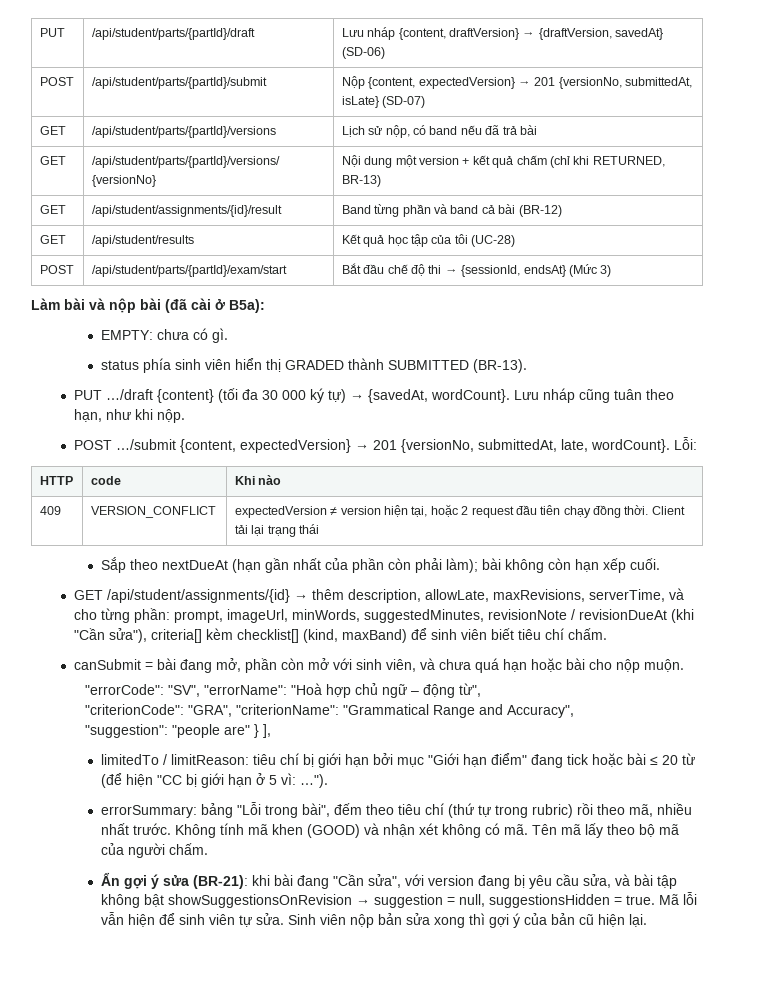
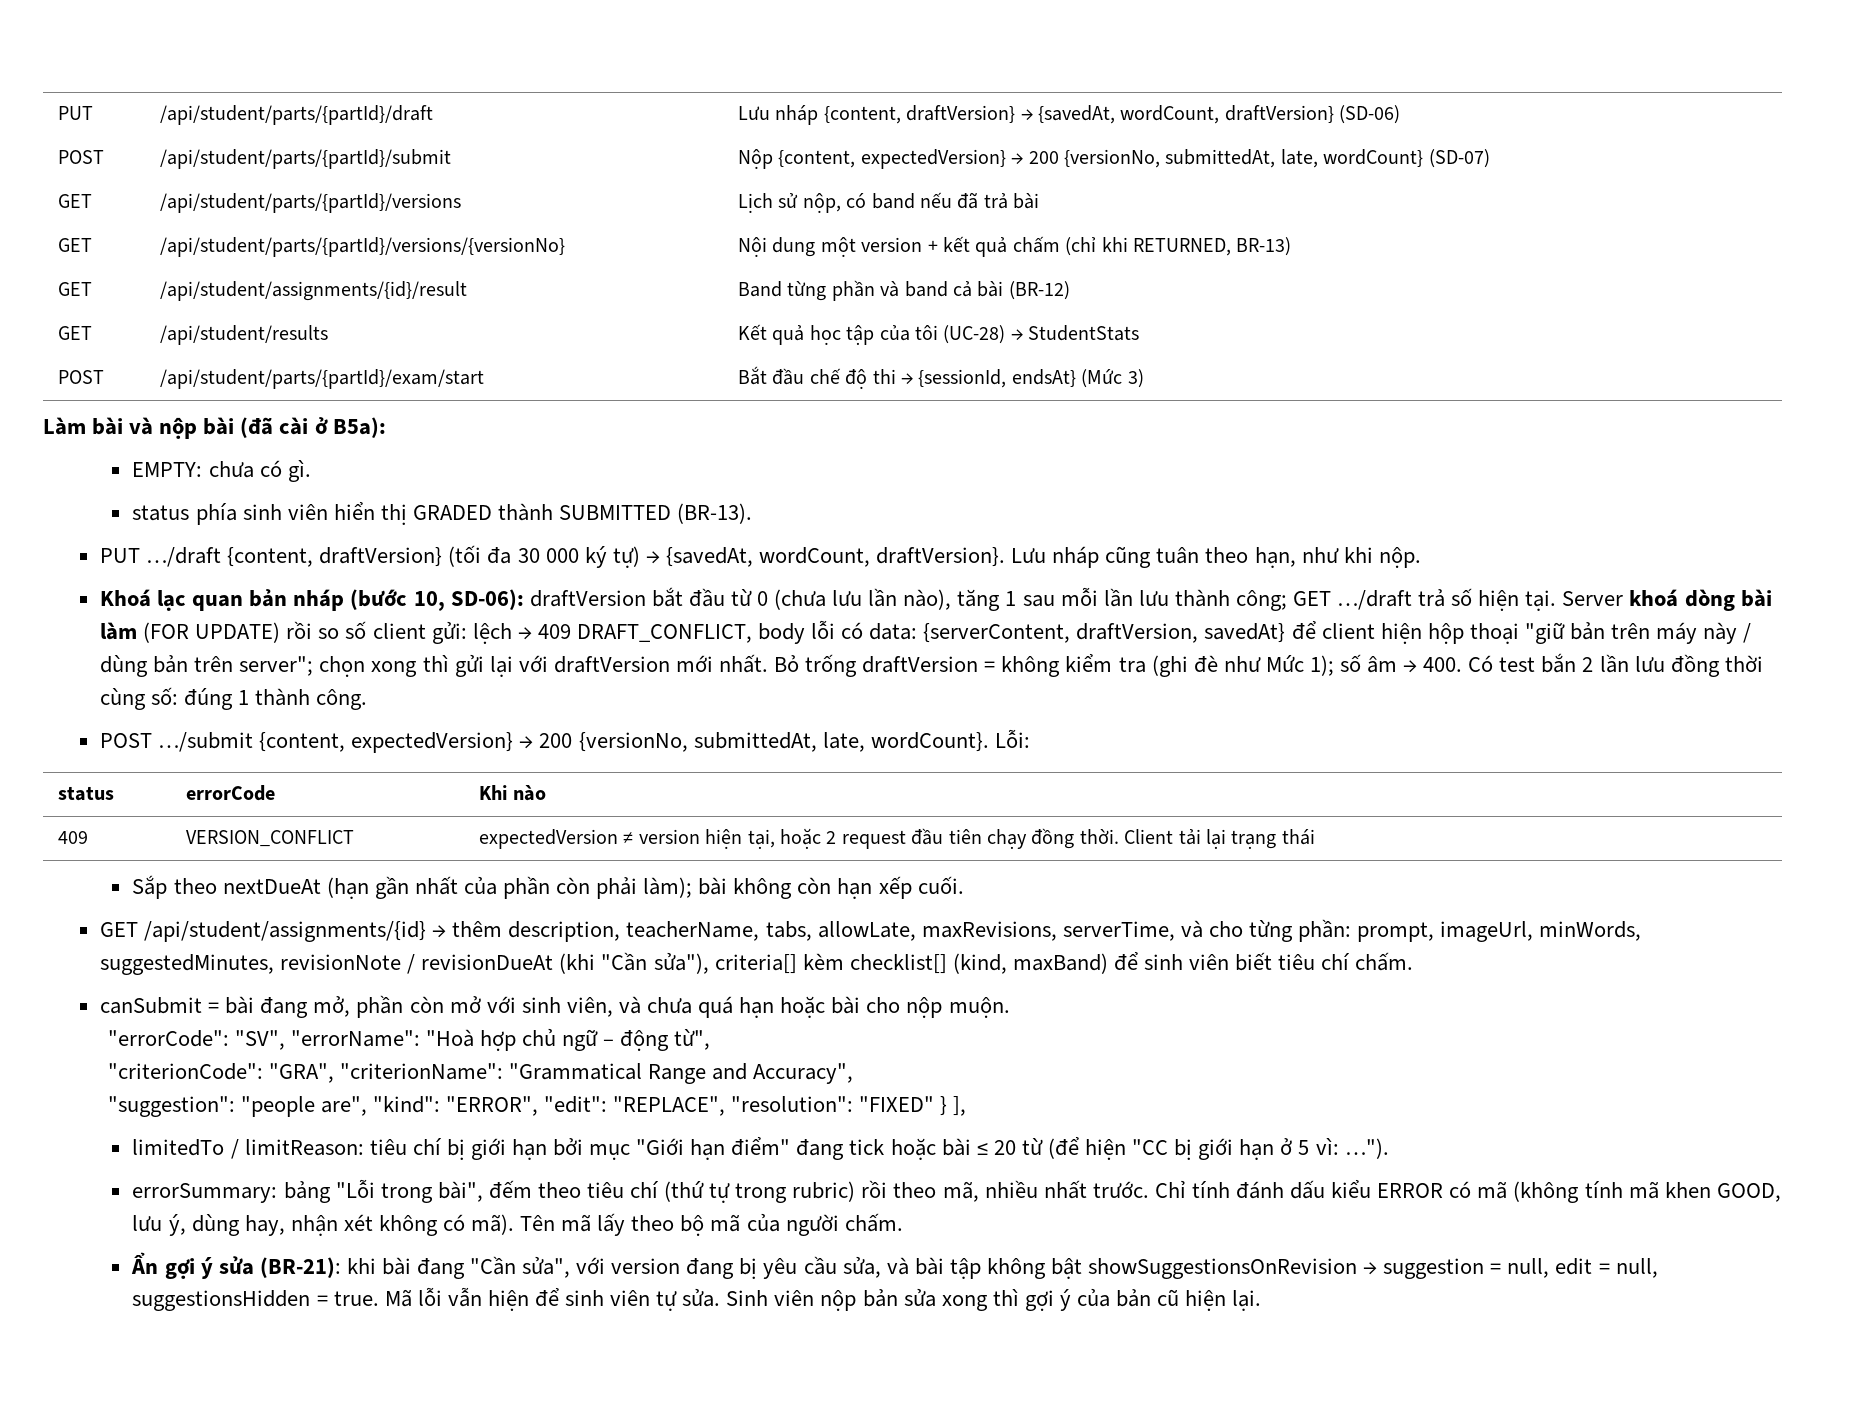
- PUT | /api/student/parts/{partId}/draft | Lưu nháp {content, draftVersion} → {draftVersion, savedAt} (SD-06)
+ PUT | /api/student/parts/{partId}/draft | Lưu nháp {content, draftVersion} → {savedAt, wordCount, draftVersion} (SD-06)
- POST | /api/student/parts/{partId}/submit | Nộp {content, expectedVersion} → 201 {versionNo, submittedAt, isLate} (SD-07)
+ POST | /api/student/parts/{partId}/submit | Nộp {content, expectedVersion} → 200 {versionNo, submittedAt, late, wordCount} (SD-07)
- GET | /api/student/results | Kết quả học tập của tôi (UC-28)
+ GET | /api/student/results | Kết quả học tập của tôi (UC-28) → StudentStats
- PUT …/draft {content} (tối đa 30 000 ký tự) → {savedAt, wordCount}.
+ PUT …/draft {content, draftVersion} (tối đa 30 000 ký tự) → {savedAt, wordCount, draftVersion}.
+ Khoá lạc quan bản nháp (bước 10, SD-06): draftVersion bắt đầu từ 0 (chưa lưu lần nào), tăng 1 sau mỗi lần lưu thành công; GET …/draft trả số hiện tại. Server khoá dòng bài làm (FOR UPDATE) rồi so số client gửi: lệch → 409 DRAFT_CONFLICT, body lỗi có data: {serverContent, draftVersion, savedAt} để client hiện hộp thoại "giữ bản trên máy này / dùng bản trên server"; chọn xong thì gửi lại với draftVersion mới nhất. Bỏ trống draftVersion = không kiểm tra (ghi đè như Mức 1); số âm → 400. Có test bắn 2 lần lưu đồng thời cùng số: đúng 1 thành công.
- POST …/submit {content, expectedVersion} → 201 {versionNo, submittedAt, late, wordCount}.
+ POST …/submit {content, expectedVersion} → 200 {versionNo, submittedAt, late, wordCount}.
- HTTP | code | Khi nào
+ status | errorCode | Khi nào
- GET /api/student/assignments/{id} → thêm description, allowLate, maxRevisions, serverTime, và cho từng phần: prompt, imageUrl, minWords, suggestedMinutes, revisionNote / revisionDueAt (khi "Cần sửa"), criteria[] kèm checklist[] (kind, maxBand) để sinh viên biết tiêu chí chấm.
+ GET /api/student/assignments/{id} → thêm description, teacherName, tabs, allowLate, maxRevisions, serverTime, và cho từng phần: prompt, imageUrl, minWords, suggestedMinutes, revisionNote / revisionDueAt (khi "Cần sửa"), criteria[] kèm checklist[] (kind, maxBand) để sinh viên biết tiêu chí chấm.
- "suggestion": "people are" } ],
+ "suggestion": "people are", "kind": "ERROR", "edit": "REPLACE", "resolution": "FIXED" } ],
- Không tính mã khen (GOOD) và nhận xét không có mã.
+ Chỉ tính đánh dấu kiểu ERROR có mã (không tính mã khen GOOD, lưu ý, dùng hay, nhận xét không có mã).
- Ẩn gợi ý sửa (BR-21): khi bài đang "Cần sửa", với version đang bị yêu cầu sửa, và bài tập không bật showSuggestionsOnRevision → suggestion = null, suggestionsHidden = true.
+ Ẩn gợi ý sửa (BR-21): khi bài đang "Cần sửa", với version đang bị yêu cầu sửa, và bài tập không bật showSuggestionsOnRevision → suggestion = null, edit = null, suggestionsHidden = true.

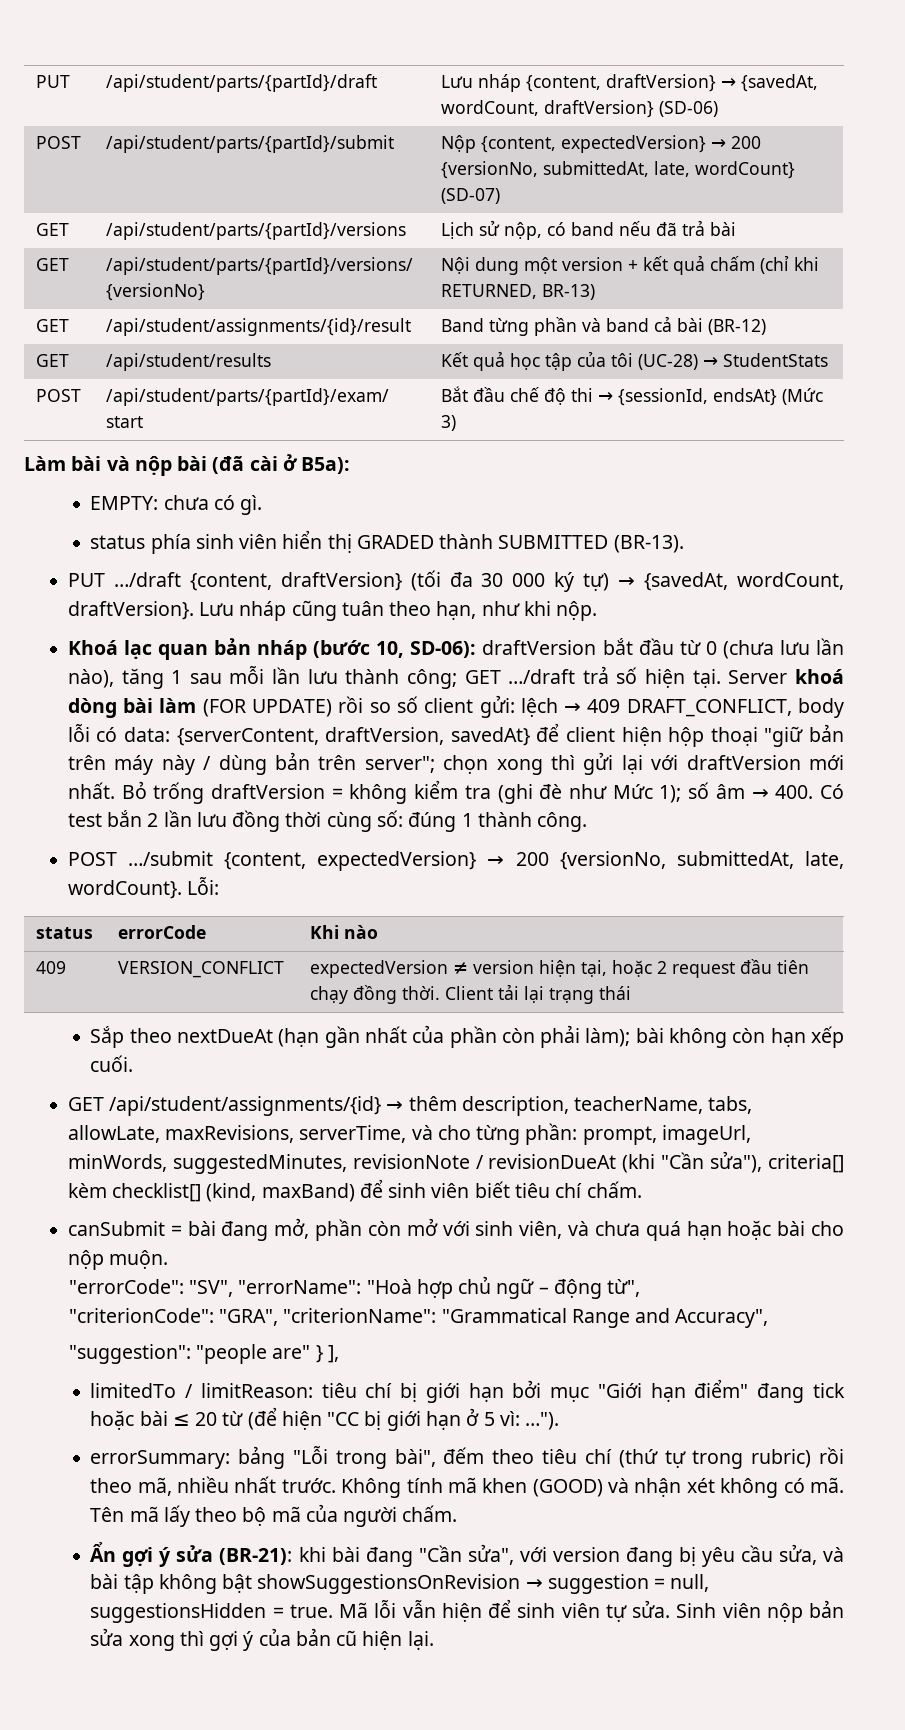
- "suggestion": "people are", "kind": "ERROR", "edit": "REPLACE", "resolution": "FIXED" } ],
+ "suggestion": "people are" } ],
- Chỉ tính đánh dấu kiểu ERROR có mã (không tính mã khen GOOD, lưu ý, dùng hay, nhận xét không có mã).
+ Không tính mã khen (GOOD) và nhận xét không có mã.
- Ẩn gợi ý sửa (BR-21): khi bài đang "Cần sửa", với version đang bị yêu cầu sửa, và bài tập không bật showSuggestionsOnRevision → suggestion = null, edit = null, suggestionsHidden = true.
+ Ẩn gợi ý sửa (BR-21): khi bài đang "Cần sửa", với version đang bị yêu cầu sửa, và bài tập không bật showSuggestionsOnRevision → suggestion = null, suggestionsHidden = true.

